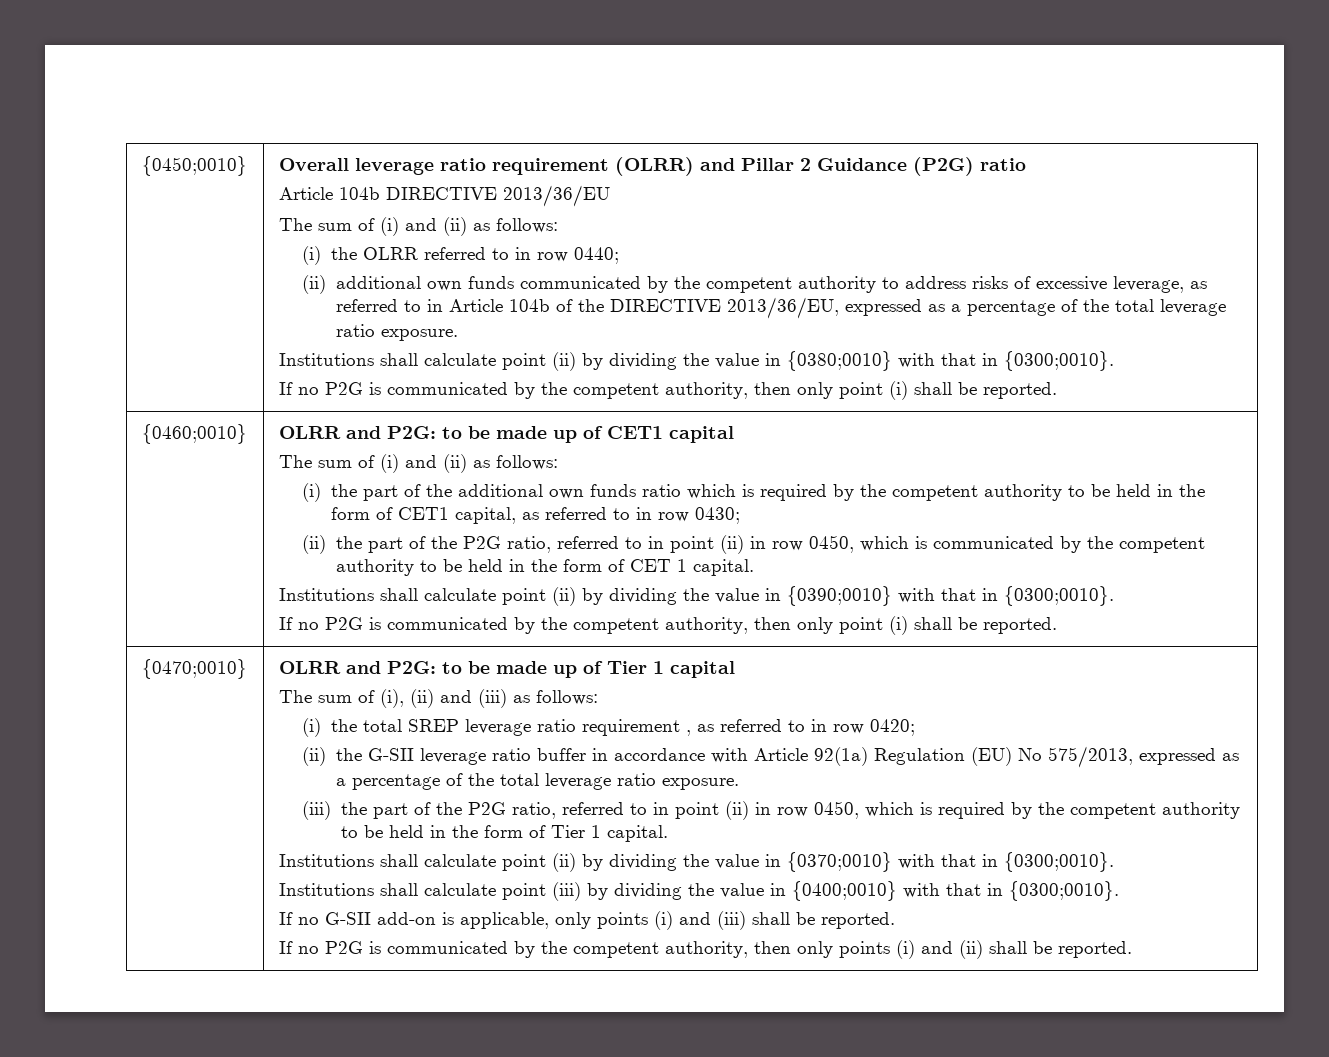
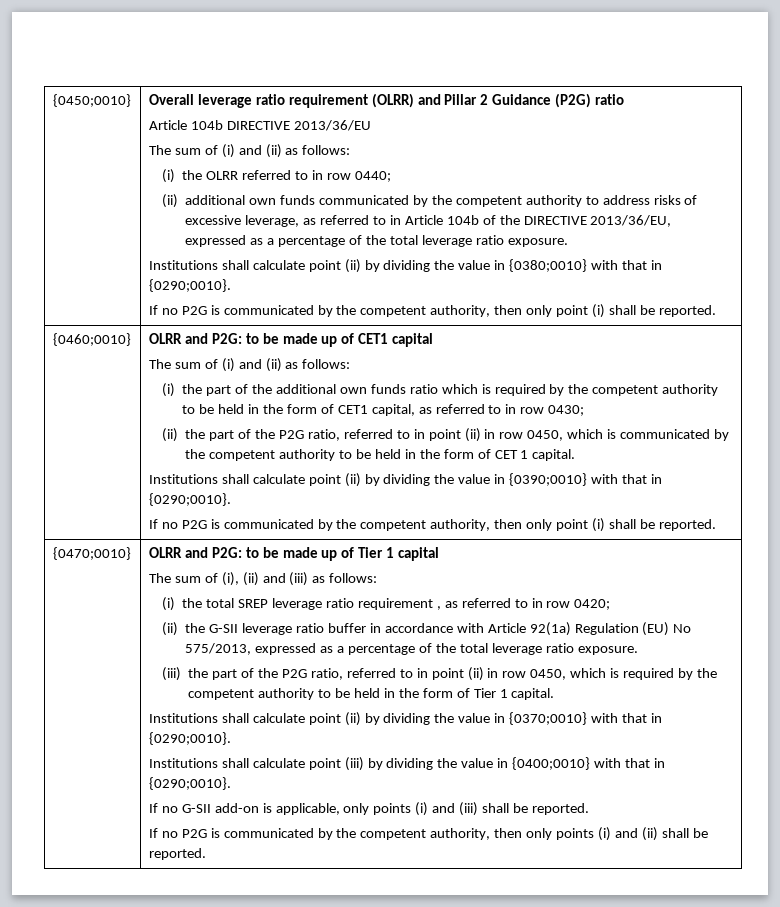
- Institutions shall calculate point (ii) by dividing the value in {0380;0010} with that in {0300;0010}.
+ Institutions shall calculate point (ii) by dividing the value in {0380;0010} with that in {0290;0010}.
- Institutions shall calculate point (ii) by dividing the value in {0390;0010} with that in {0300;0010}.
+ Institutions shall calculate point (ii) by dividing the value in {0390;0010} with that in {0290;0010}.
- Institutions shall calculate point (ii) by dividing the value in {0370;0010} with that in {0300;0010}.
+ Institutions shall calculate point (ii) by dividing the value in {0370;0010} with that in {0290;0010}.
- Institutions shall calculate point (iii) by dividing the value in {0400;0010} with that in {0300;0010}.
+ Institutions shall calculate point (iii) by dividing the value in {0400;0010} with that in {0290;0010}.

